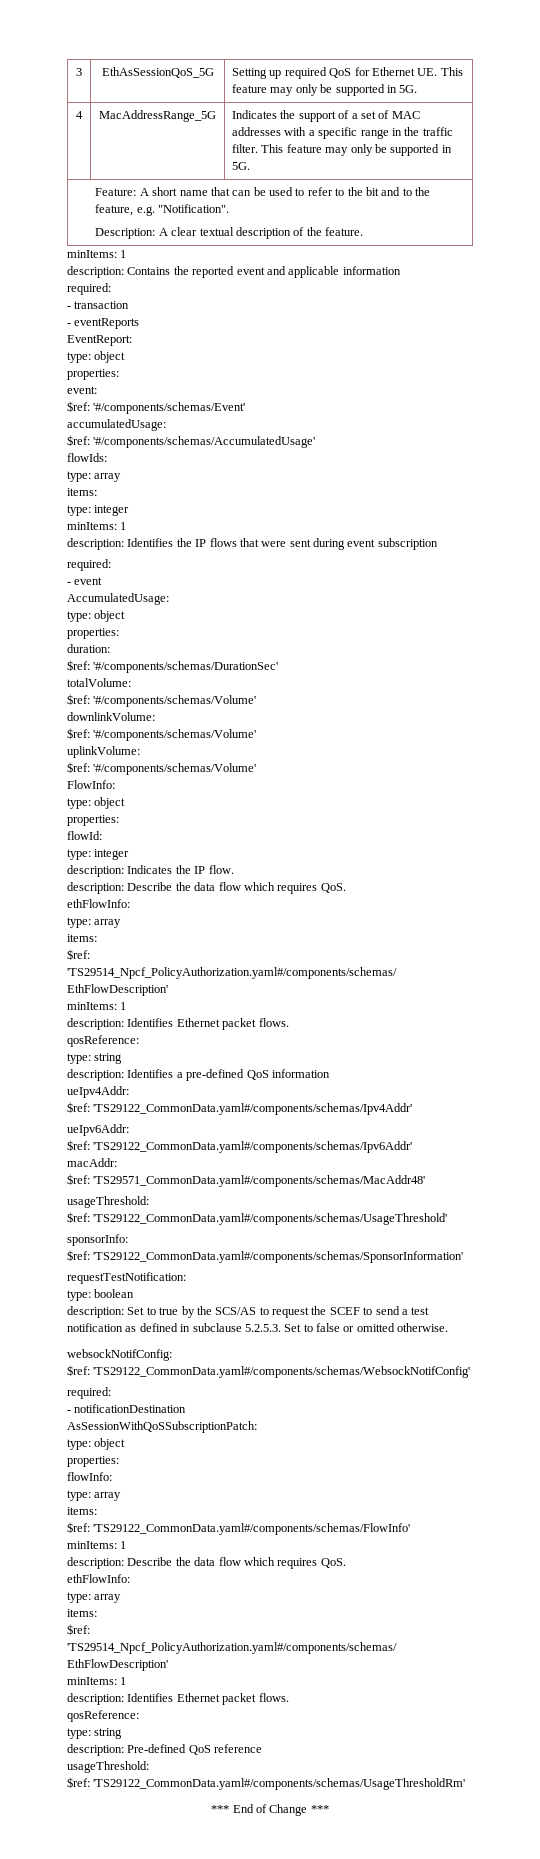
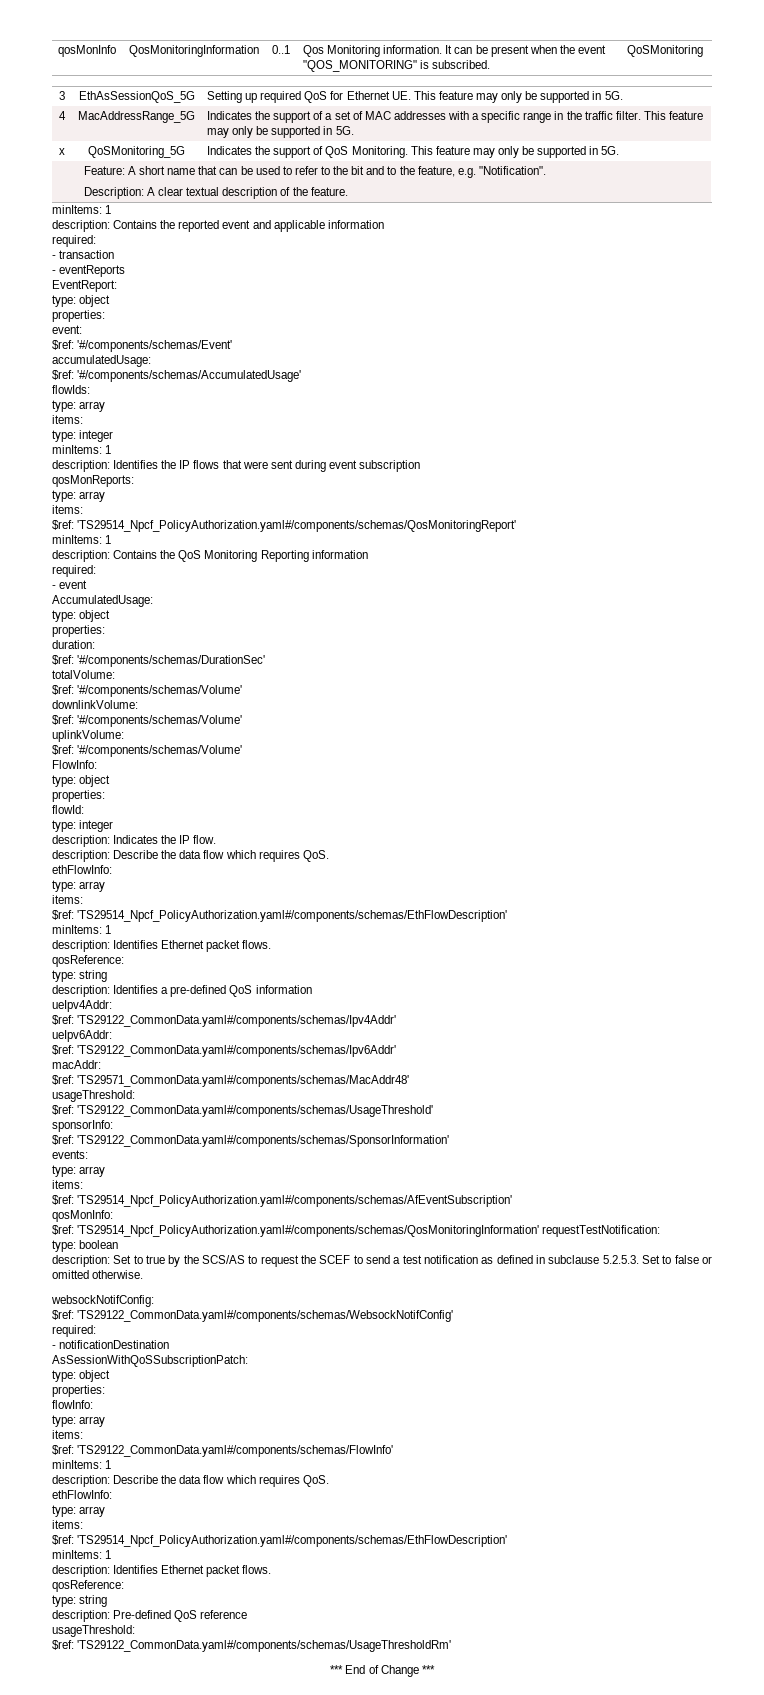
+ qosMonInfo | QosMonitoringInformation | 0..1 | Qos Monitoring information. It can be present when the event "QOS_MONITORING" is subscribed. | QoSMonitoring
+ x | QoSMonitoring_5G | Indicates the support of QoS Monitoring. This feature may only be supported in 5G.
+ qosMonReports:
+ type: array
+ items:
+ $ref: 'TS29514_Npcf_PolicyAuthorization.yaml#/components/schemas/QosMonitoringReport'
+ minItems: 1
+ description: Contains the QoS Monitoring Reporting information
- requestTestNotification:
+ events:
+ type: array
+ items:
+ $ref: 'TS29514_Npcf_PolicyAuthorization.yaml#/components/schemas/AfEventSubscription'
+ qosMonInfo:
+ $ref: 'TS29514_Npcf_PolicyAuthorization.yaml#/components/schemas/QosMonitoringInformation' requestTestNotification:

